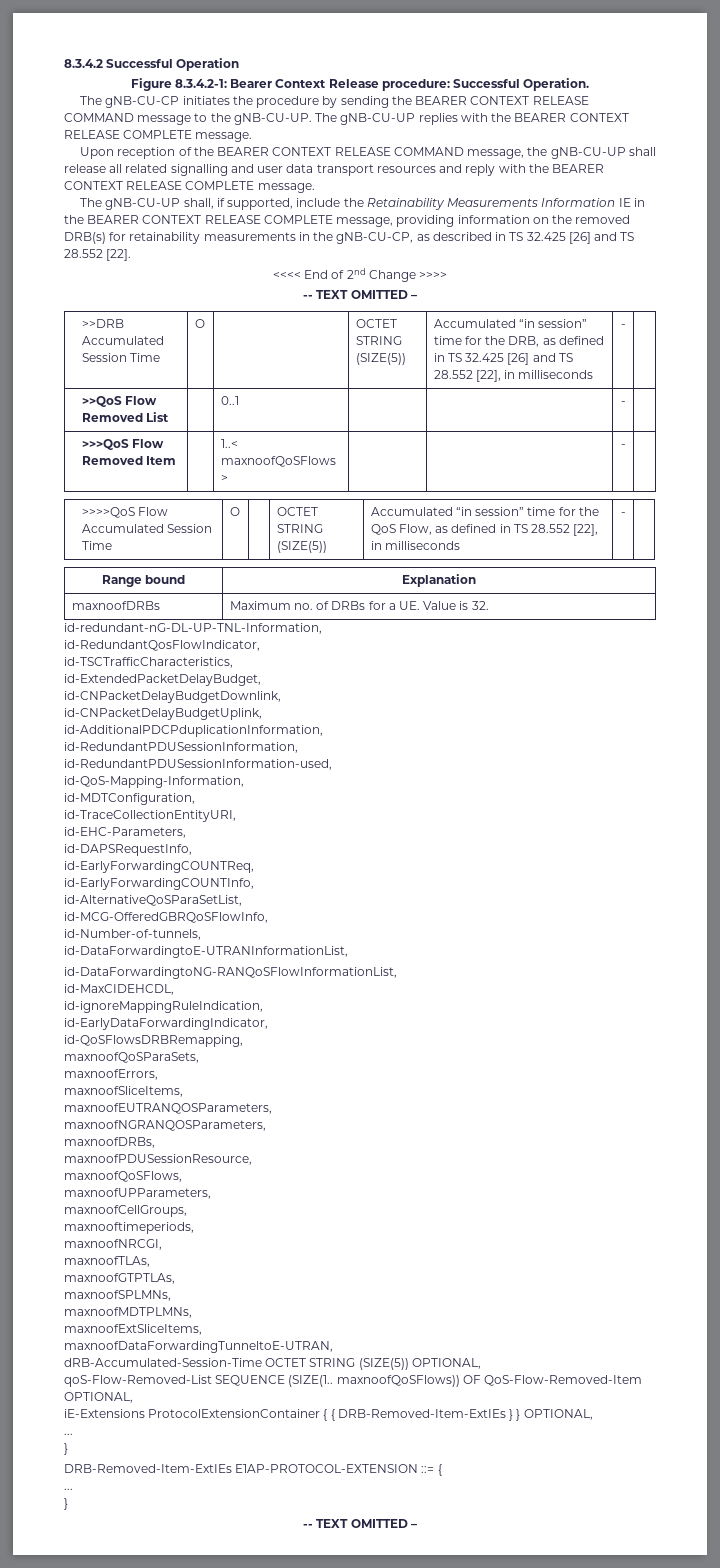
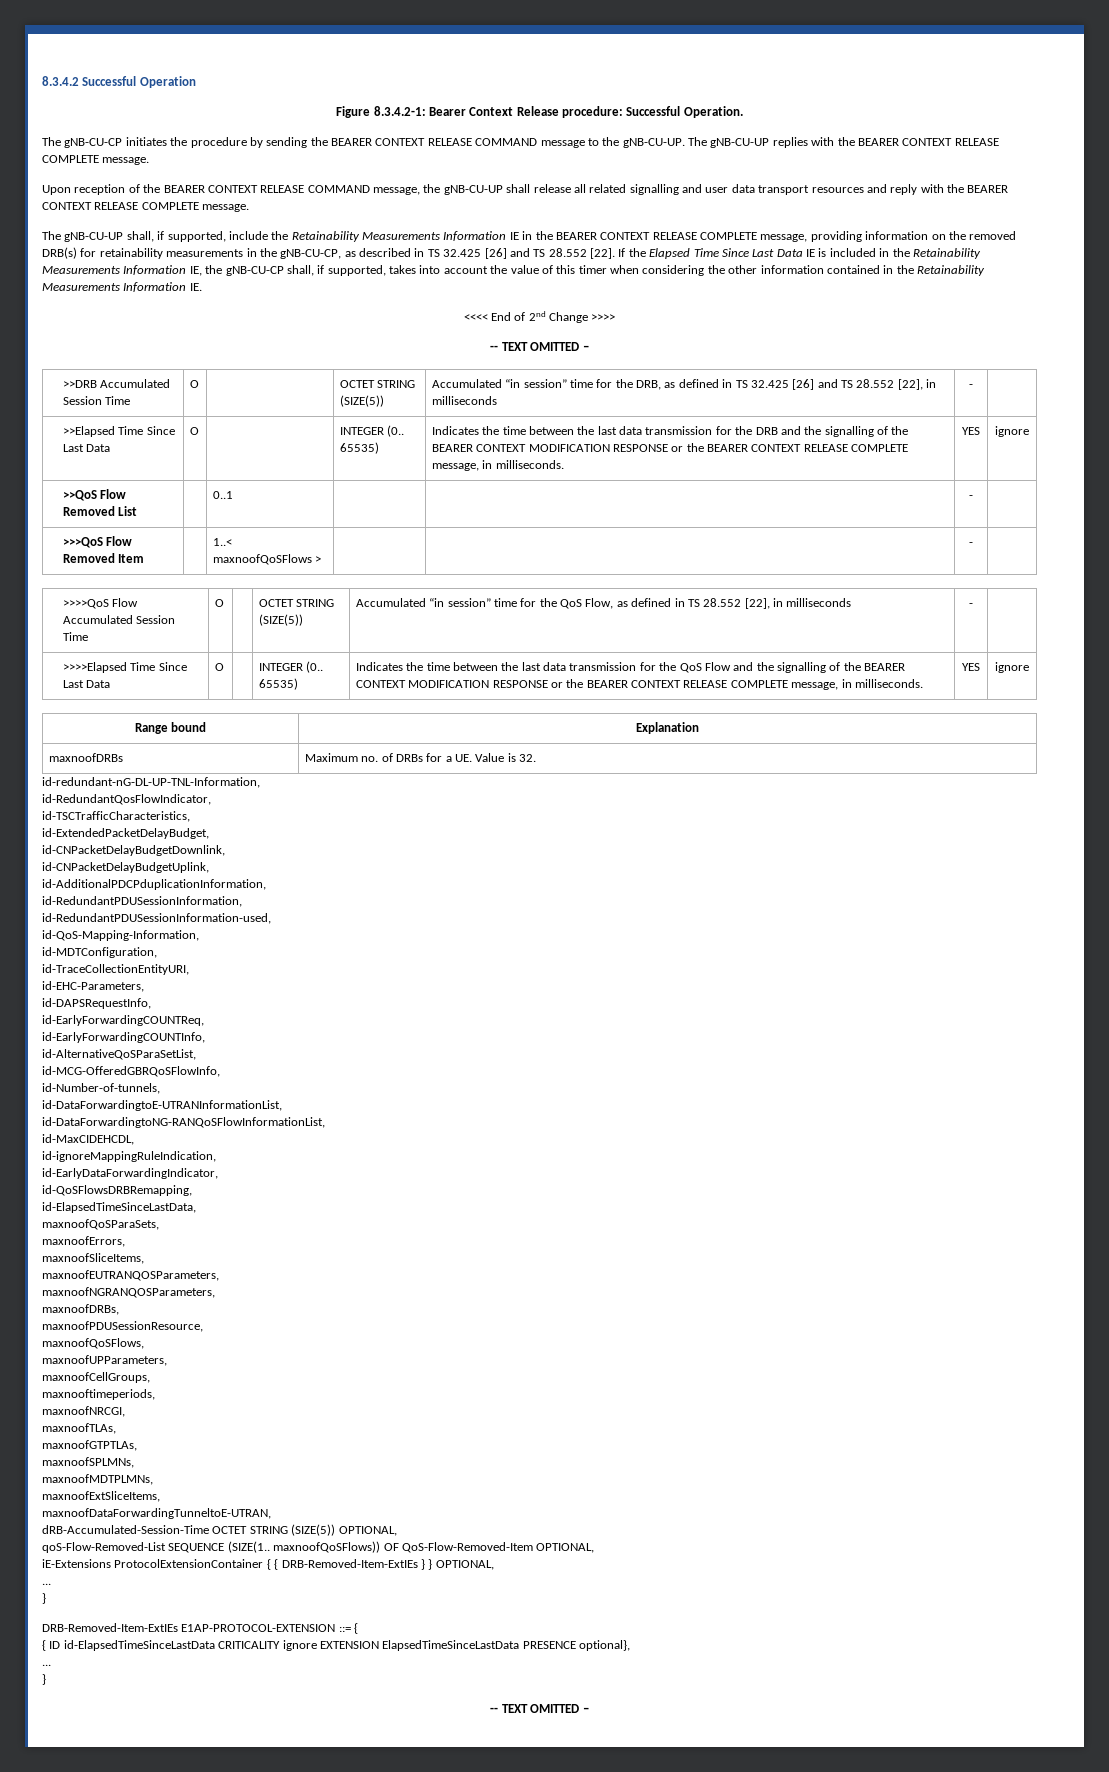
+ If the Elapsed Time Since Last Data IE is included in the Retainability Measurements Information IE, the gNB-CU-CP shall, if supported, takes into account the value of this timer when considering the other information contained in the Retainability Measurements Information IE.
+ >>Elapsed Time Since Last Data | O | | INTEGER (0.. 65535) | Indicates the time between the last data transmission for the DRB and the signalling of the BEARER CONTEXT MODIFICATION RESPONSE or the BEARER CONTEXT RELEASE COMPLETE message, in milliseconds. | YES | ignore
+ >>>>Elapsed Time Since Last Data | O | | INTEGER (0.. 65535) | Indicates the time between the last data transmission for the QoS Flow and the signalling of the BEARER CONTEXT MODIFICATION RESPONSE or the BEARER CONTEXT RELEASE COMPLETE message, in milliseconds. | YES | ignore
+ id-ElapsedTimeSinceLastData,
+ { ID id-ElapsedTimeSinceLastData CRITICALITY ignore EXTENSION ElapsedTimeSinceLastData PRESENCE optional},

